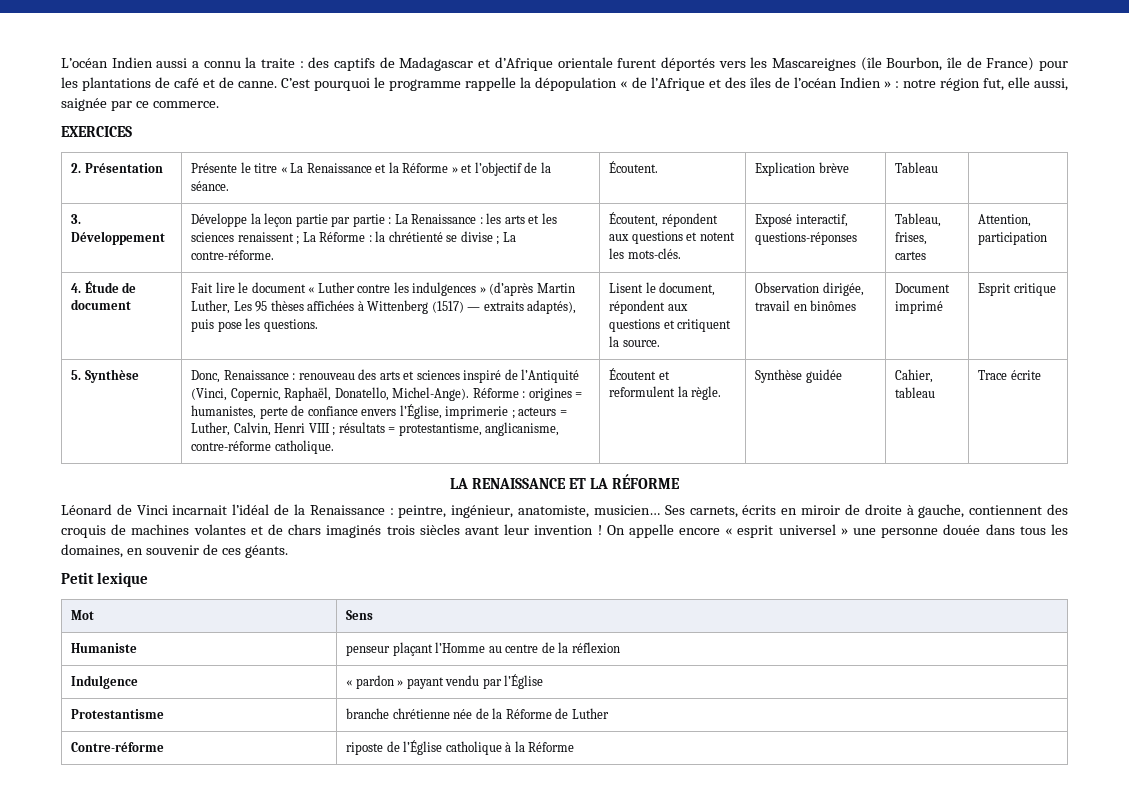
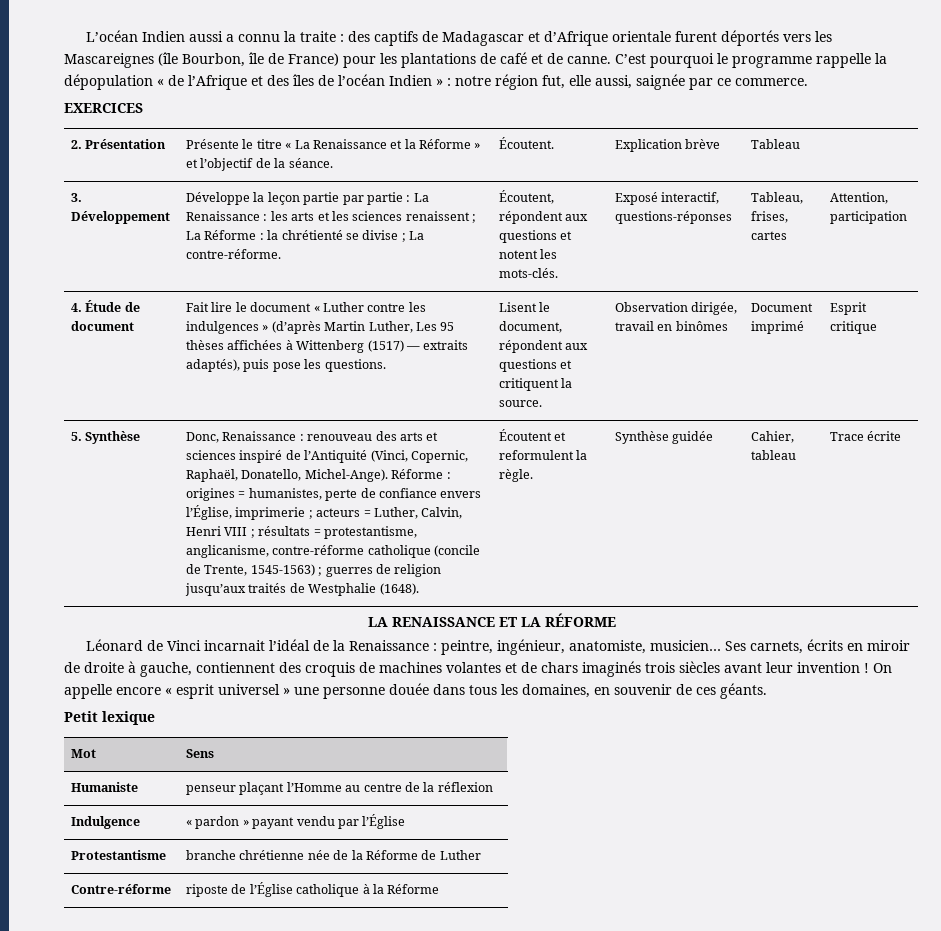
- Réforme : origines = humanistes, perte de confiance envers l’Église, imprimerie ; acteurs = Luther, Calvin, Henri VIII ; résultats = protestantisme, anglicanisme, contre-réforme catholique.
+ Réforme : origines = humanistes, perte de confiance envers l’Église, imprimerie ; acteurs = Luther, Calvin, Henri VIII ; résultats = protestantisme, anglicanisme, contre-réforme catholique (concile de Trente, 1545-1563) ; guerres de religion jusqu’aux traités de Westphalie (1648).

